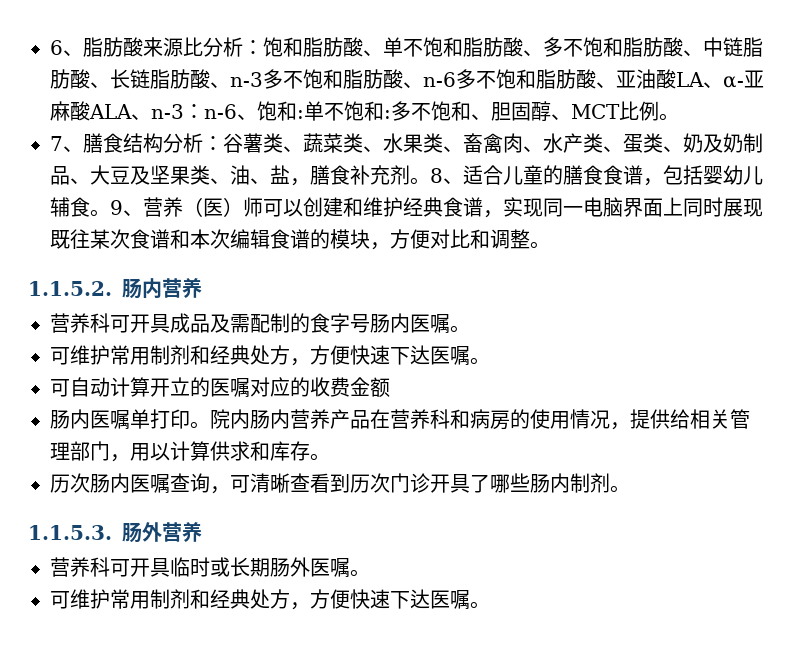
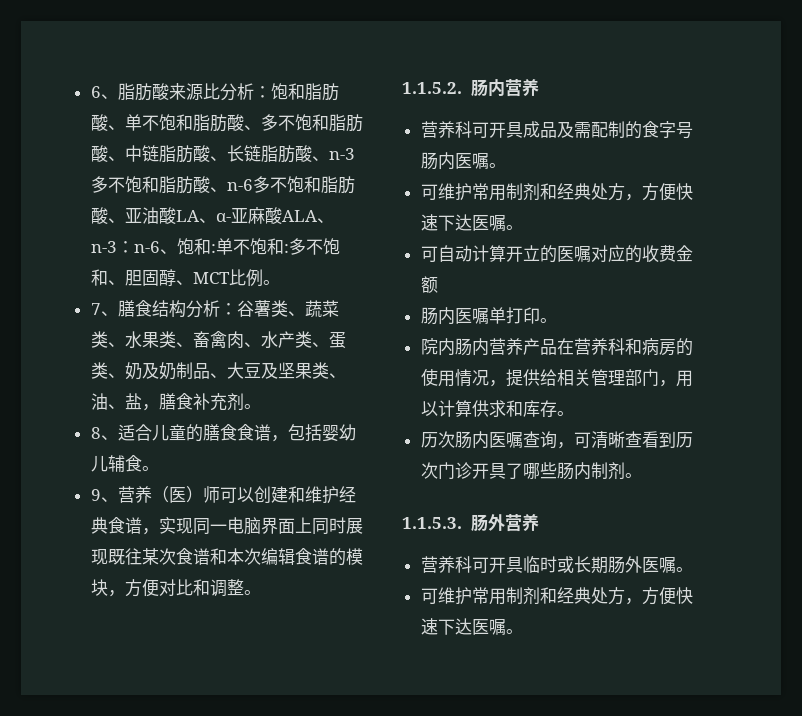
- 谷薯类、蔬菜类、水果类、畜禽肉、水产类、蛋类、奶及奶制品、大豆及坚果类、油、盐，膳食补充剂。8、适合儿童的膳食食谱，包括婴幼儿辅食。9、营养（医）师可以创建和维护经典食谱，实现同一电脑界面上同时展现既往某次食谱和本次编辑食谱的模块，方便对比和调整。
+ 谷薯类、蔬菜类、水果类、畜禽肉、水产类、蛋类、奶及奶制品、大豆及坚果类、油、盐，膳食补充剂。
+ 8、适合儿童的膳食食谱，包括婴幼儿辅食。
+ 9、营养（医）师可以创建和维护经典食谱，实现同一电脑界面上同时展现既往某次食谱和本次编辑食谱的模块，方便对比和调整。
- 肠内医嘱单打印。院内肠内营养产品在营养科和病房的使用情况，提供给相关管理部门，用以计算供求和库存。
+ 肠内医嘱单打印。
+ 院内肠内营养产品在营养科和病房的使用情况，提供给相关管理部门，用以计算供求和库存。

